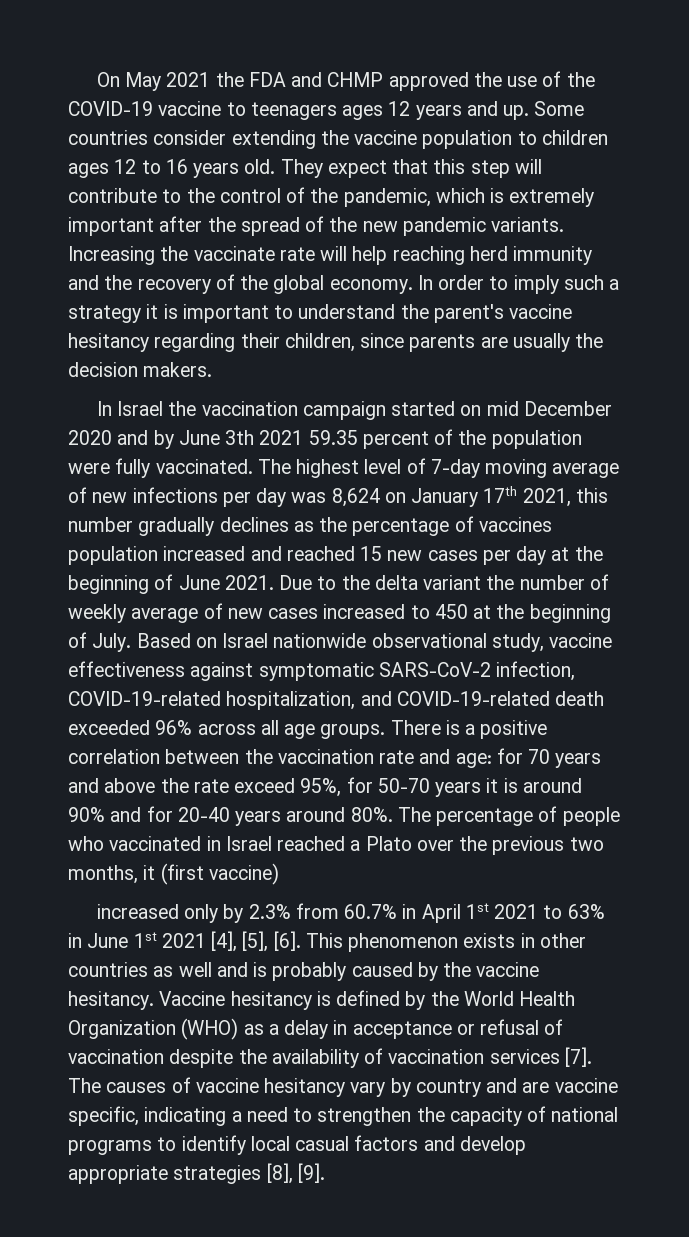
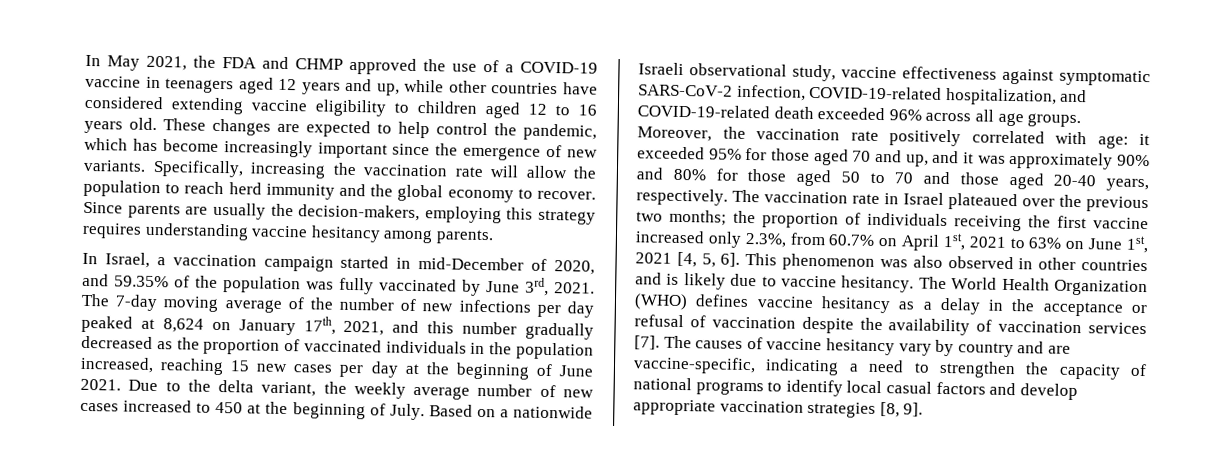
- On May 2021 the FDA and CHMP approved the use of the COVID-19 vaccine to teenagers ages 12 years and up. Some countries consider extending the vaccine population to children ages 12 to 16 years old.
+ In May 2021, the FDA and CHMP approved the use of a COVID-19 vaccine in teenagers aged 12 years and up, while other countries have considered extending vaccine eligibility to children aged 12 to 16 years old.
- They expect that this step will contribute to the control of the pandemic, which is extremely important after the spread of the new pandemic variants. Increasing the vaccinate rate will help reaching herd immunity and the recovery of the global economy. In order to imply such a strategy it is important to understand the parent's vaccine hesitancy regarding their children, since parents are usually the decision makers.
- In Israel the vaccination campaign started on mid December 2020 and by June 3th 2021 59.35 percent of the population were fully vaccinated. The highest level of 7-day moving average of new infections per day was 8,624 on January 17th 2021, this number gradually declines as the percentage of vaccines population increased and reached 15 new cases per day at the beginning of June 2021.
+ These changes are expected to help control the pandemic, which has become increasingly important since the emergence of new variants. Specifically, increasing the vaccination rate will allow the population to reach herd immunity and the global economy to recover. Since parents are usually the decision-makers, employing this strategy requires understanding vaccine hesitancy among parents.
+ In Israel, a vaccination campaign started in mid-December of 2020, and 59.35% of the population was fully vaccinated by June 3rd, 2021. The 7-day moving average of the number of new infections per day peaked at 8,624 on January 17th, 2021, and this number gradually decreased as the proportion of vaccinated individuals in the population increased, reaching 15 new cases per day at the beginning of June 2021.
- Due to the delta variant the number of weekly average of new cases increased to 450 at the beginning of July.
+ Due to the delta variant, the weekly average number of new cases increased to 450 at the beginning of July.
- Based on Israel nationwide observational study, vaccine effectiveness against symptomatic SARS-CoV-2 infection, COVID-19-related hospitalization, and COVID-19-related death exceeded 96% across all age groups.
+ Based on a nationwide Israeli observational study, vaccine effectiveness against symptomatic SARS-CoV-2 infection, COVID-19-related hospitalization, and COVID-19-related death exceeded 96% across all age groups.
- There is a positive correlation between the vaccination rate and age: for 70 years and above the rate exceed 95%, for 50-70 years it is around 90% and for 20-40 years around 80%. The percentage of people who vaccinated in Israel reached a Plato over the previous two months, it (first vaccine)
- increased only by 2.3% from 60.7% in April 1st 2021 to 63% in June 1st 2021 [4], [5], [6]. This phenomenon exists in other countries as well and is probably caused by the vaccine hesitancy. Vaccine hesitancy is defined by the World Health Organization (WHO) as a delay in acceptance or refusal of vaccination despite the availability of vaccination services [7].
+ Moreover, the vaccination rate positively correlated with age: it exceeded 95% for those aged 70 and up, and it was approximately 90% and 80% for those aged 50 to 70 and those aged 20-40 years, respectively. The vaccination rate in Israel plateaued over the previous two months; the proportion of individuals receiving the first vaccine increased only 2.3%, from 60.7% on April 1st, 2021 to 63% on June 1st, 2021 [4, 5, 6]. This phenomenon was also observed in other countries and is likely due to vaccine hesitancy. The World Health Organization (WHO) defines vaccine hesitancy as a delay in the acceptance or refusal of vaccination despite the availability of vaccination services [7].
- The causes of vaccine hesitancy vary by country and are vaccine specific, indicating a need to strengthen the capacity of national programs to identify local casual factors and develop appropriate strategies [8], [9].
+ The causes of vaccine hesitancy vary by country and are vaccine-specific, indicating a need to strengthen the capacity of national programs to identify local casual factors and develop appropriate vaccination strategies [8, 9].

